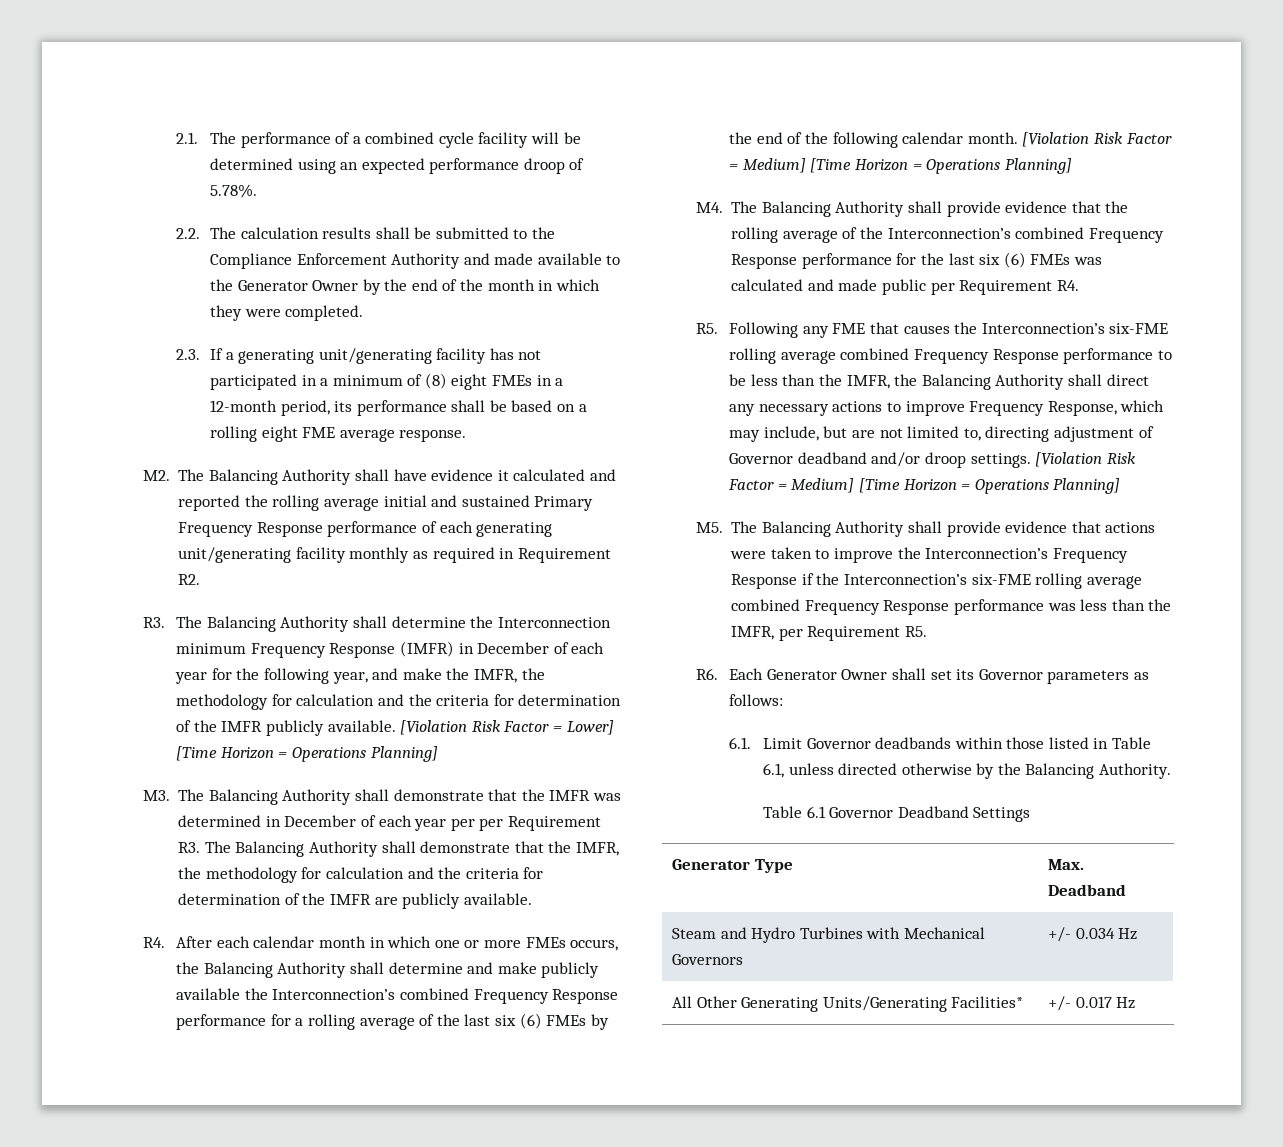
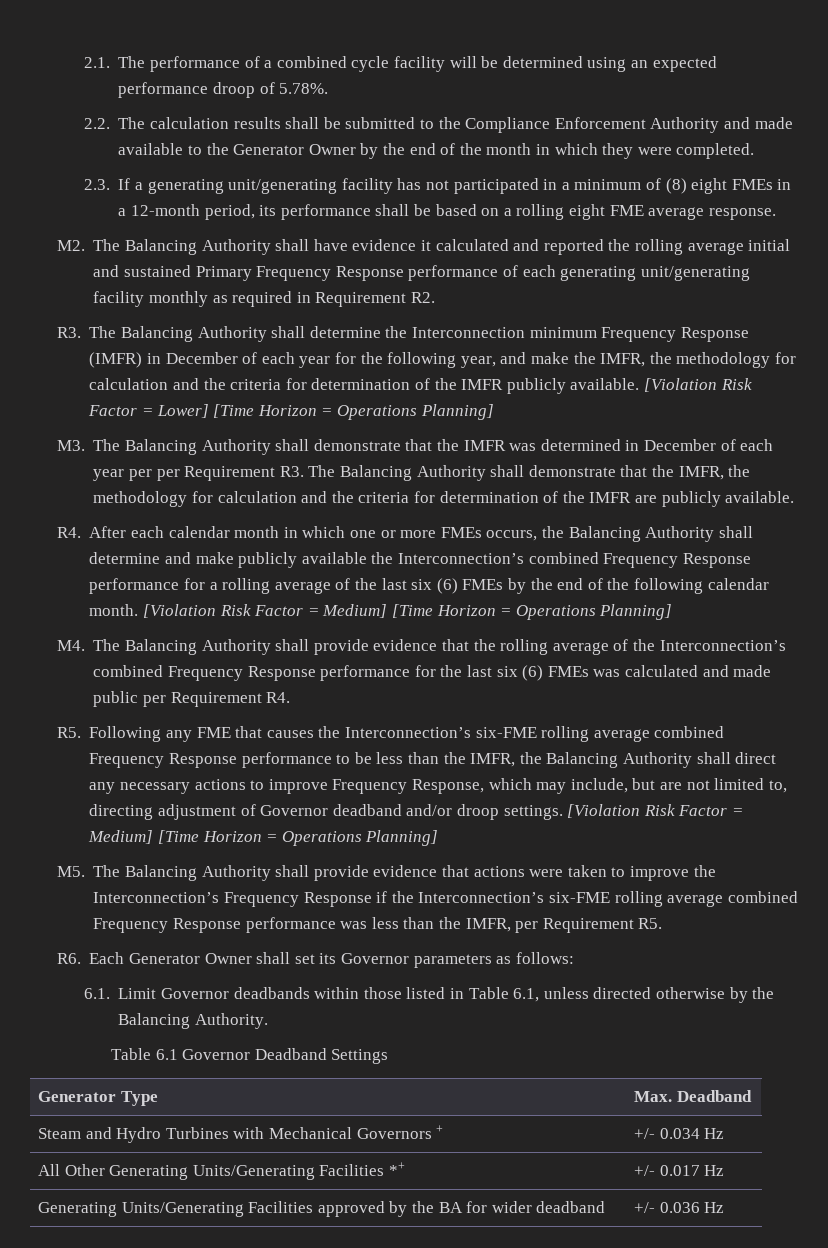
- Steam and Hydro Turbines with Mechanical Governors | +/- 0.034 Hz
+ Steam and Hydro Turbines with Mechanical Governors + | +/- 0.034 Hz
- All Other Generating Units/Generating Facilities* | +/- 0.017 Hz
+ All Other Generating Units/Generating Facilities *+ | +/- 0.017 Hz
+ Generating Units/Generating Facilities approved by the BA for wider deadband | +/- 0.036 Hz

